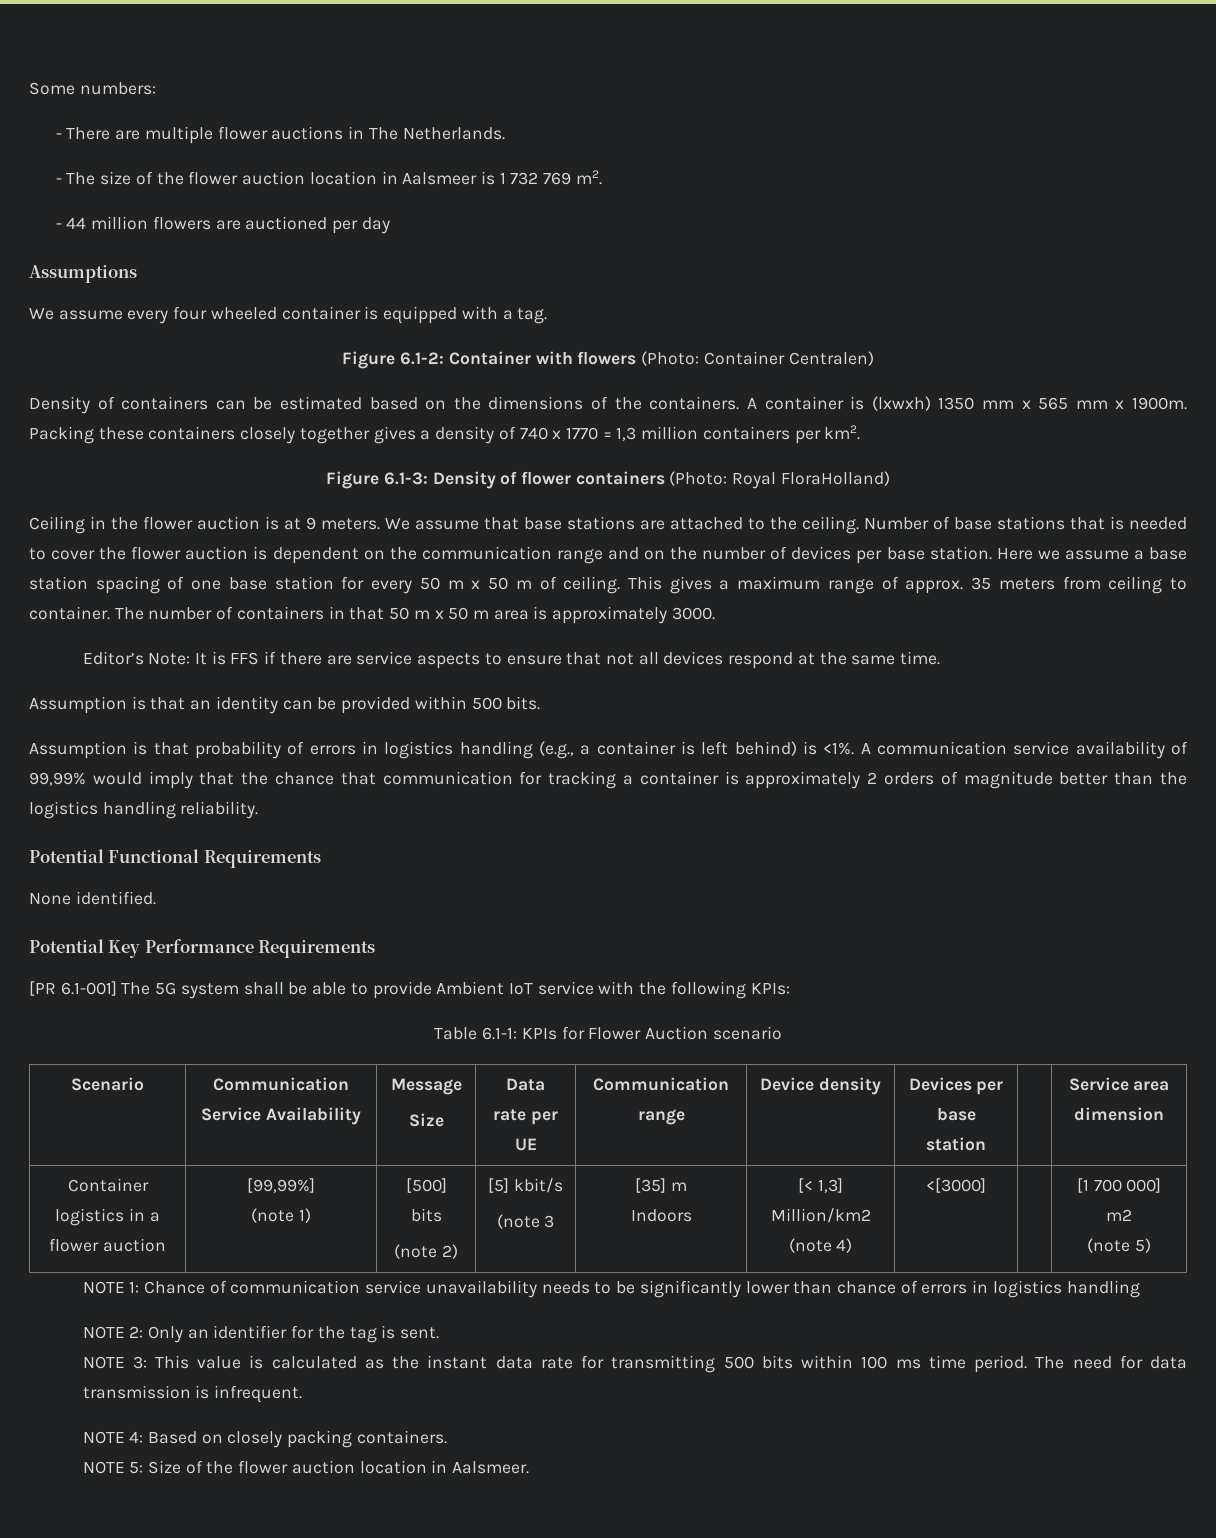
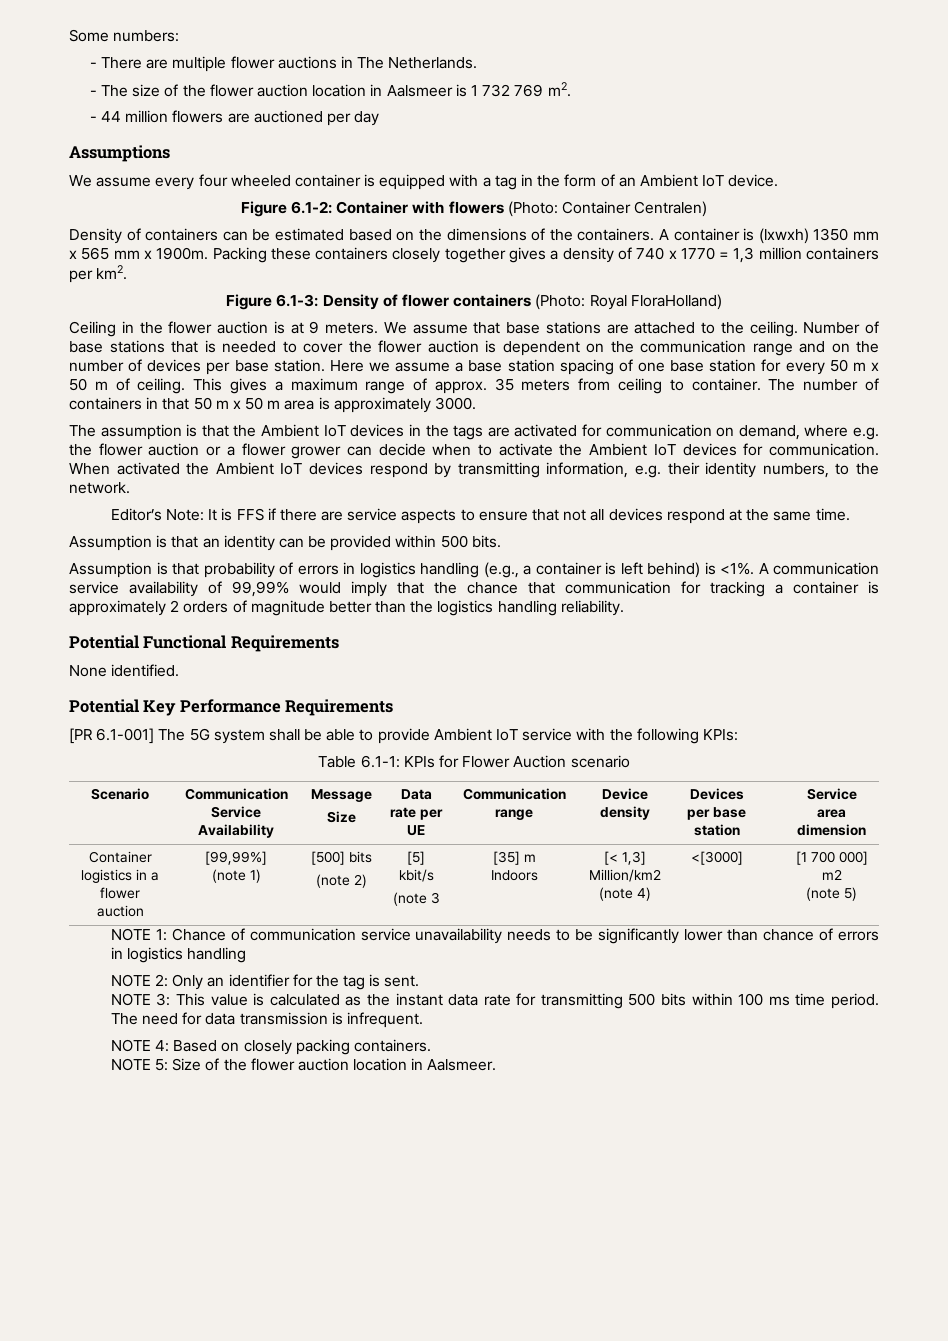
- We assume every four wheeled container is equipped with a tag.
+ We assume every four wheeled container is equipped with a tag in the form of an Ambient IoT device.
+ The assumption is that the Ambient IoT devices in the tags are activated for communication on demand, where e.g. the flower auction or a flower grower can decide when to activate the Ambient IoT devices for communication. When activated the Ambient IoT devices respond by transmitting information, e.g. their identity numbers, to the network.

